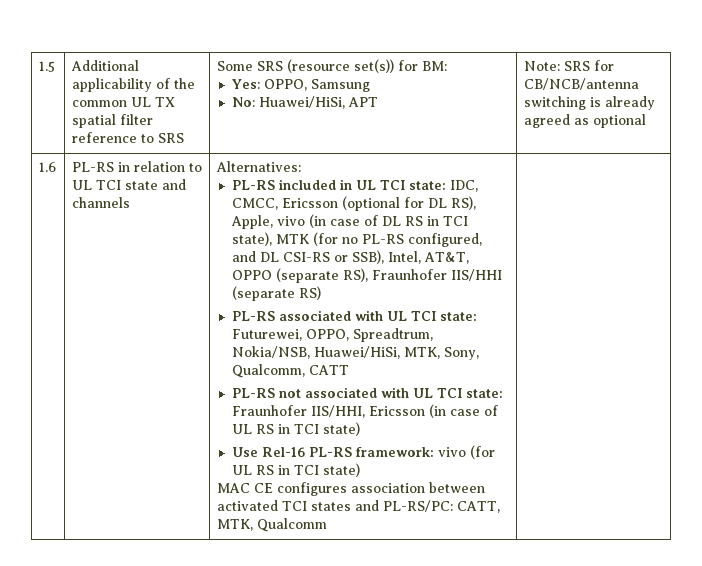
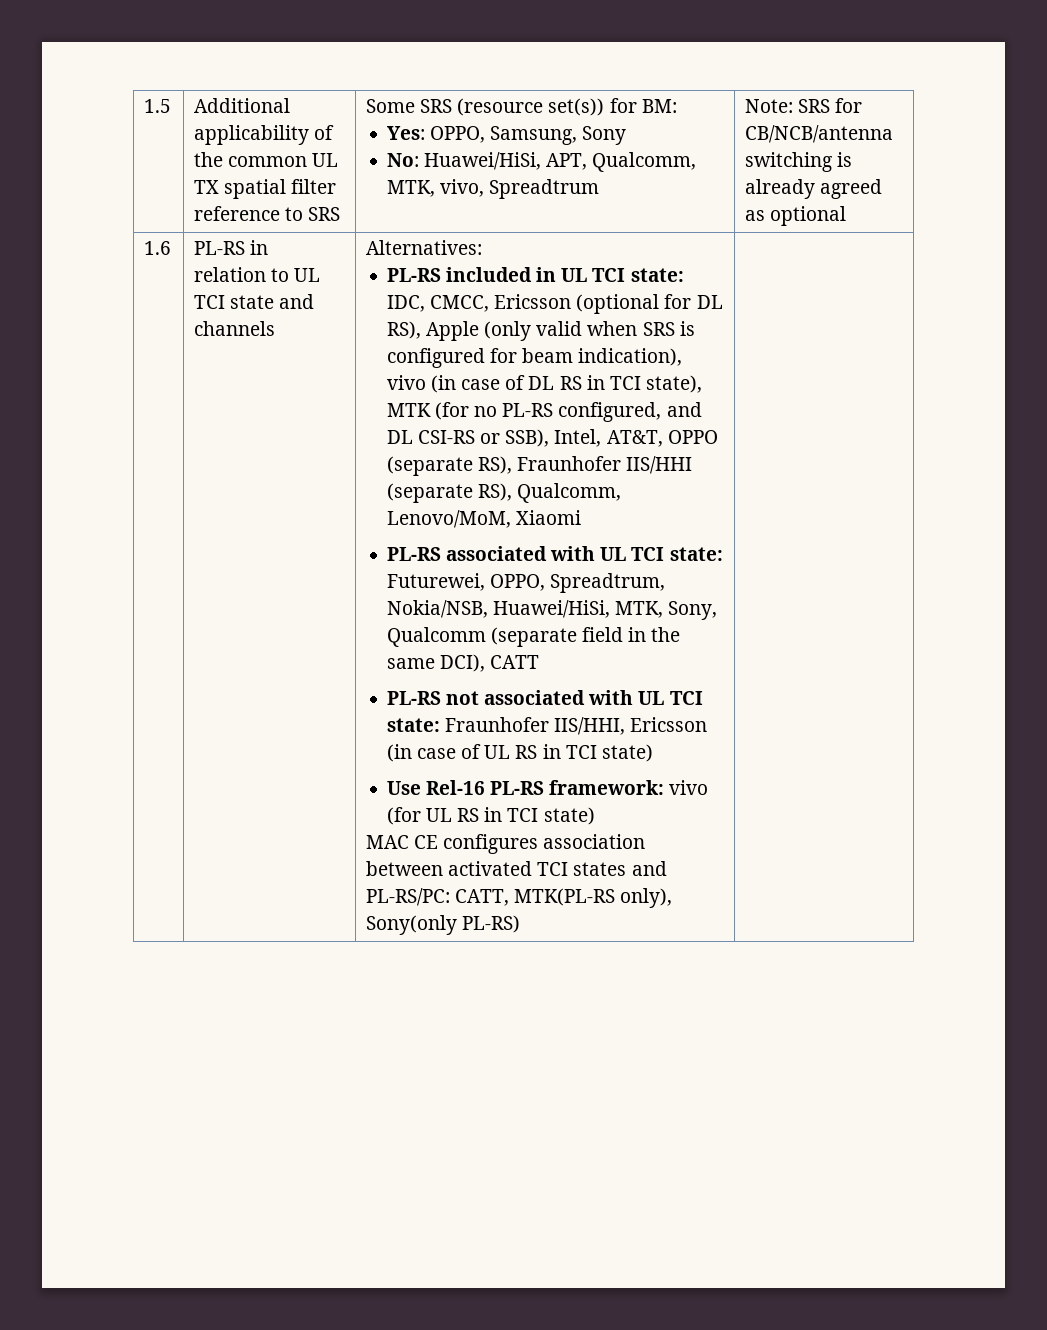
  1.5 | Additional applicability of the common UL TX spatial filter reference to SRS | Some SRS (resource set(s)) for BM:
- Yes: OPPO, Samsung
- No: Huawei/HiSi, APT | Note: SRS for CB/NCB/antenna switching is already agreed as optional
+ Yes: OPPO, Samsung, Sony
+ No: Huawei/HiSi, APT, Qualcomm, MTK, vivo, Spreadtrum | Note: SRS for CB/NCB/antenna switching is already agreed as optional
- PL-RS included in UL TCI state: IDC, CMCC, Ericsson (optional for DL RS), Apple, vivo (in case of DL RS in TCI state), MTK (for no PL-RS configured, and DL CSI-RS or SSB), Intel, AT&T, OPPO (separate RS), Fraunhofer IIS/HHI (separate RS)
+ PL-RS included in UL TCI state: IDC, CMCC, Ericsson (optional for DL RS), Apple (only valid when SRS is configured for beam indication), vivo (in case of DL RS in TCI state), MTK (for no PL-RS configured, and DL CSI-RS or SSB), Intel, AT&T, OPPO (separate RS), Fraunhofer IIS/HHI (separate RS), Qualcomm, Lenovo/MoM, Xiaomi
- PL-RS associated with UL TCI state: Futurewei, OPPO, Spreadtrum, Nokia/NSB, Huawei/HiSi, MTK, Sony, Qualcomm, CATT
+ PL-RS associated with UL TCI state: Futurewei, OPPO, Spreadtrum, Nokia/NSB, Huawei/HiSi, MTK, Sony, Qualcomm (separate field in the same DCI), CATT
- MAC CE configures association between activated TCI states and PL-RS/PC: CATT, MTK, Qualcomm
+ MAC CE configures association between activated TCI states and PL-RS/PC: CATT, MTK(PL-RS only), Sony(only PL-RS)

